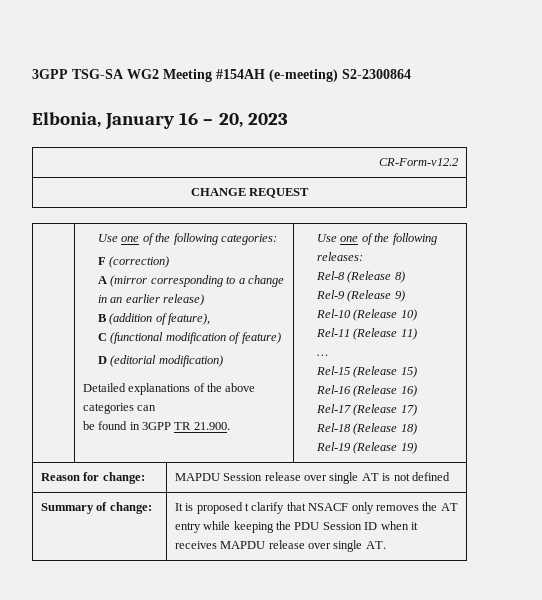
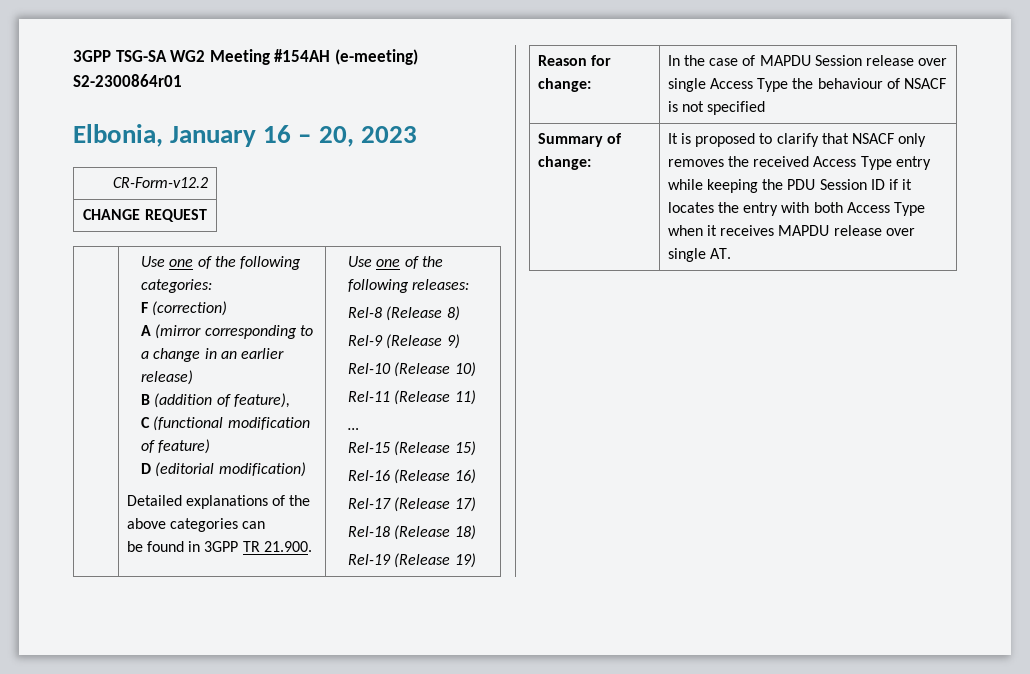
- 3GPP TSG-SA WG2 Meeting #154AH (e-meeting) S2-2300864
+ 3GPP TSG-SA WG2 Meeting #154AH (e-meeting) S2-2300864r01
- Reason for change: | MAPDU Session release over single AT is not defined
+ Reason for change: | In the case of MAPDU Session release over single Access Type the behaviour of NSACF is not specified
- Summary of change: | It is proposed t clarify that NSACF only removes the AT entry while keeping the PDU Session ID when it receives MAPDU release over single AT.
+ Summary of change: | It is proposed to clarify that NSACF only removes the received Access Type entry while keeping the PDU Session ID if it locates the entry with both Access Type when it receives MAPDU release over single AT.

